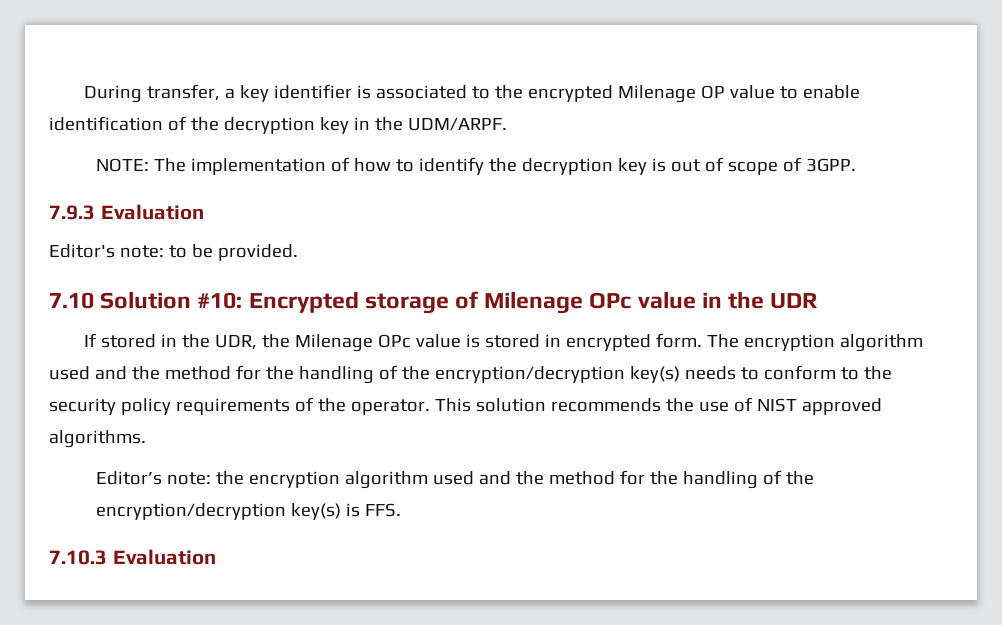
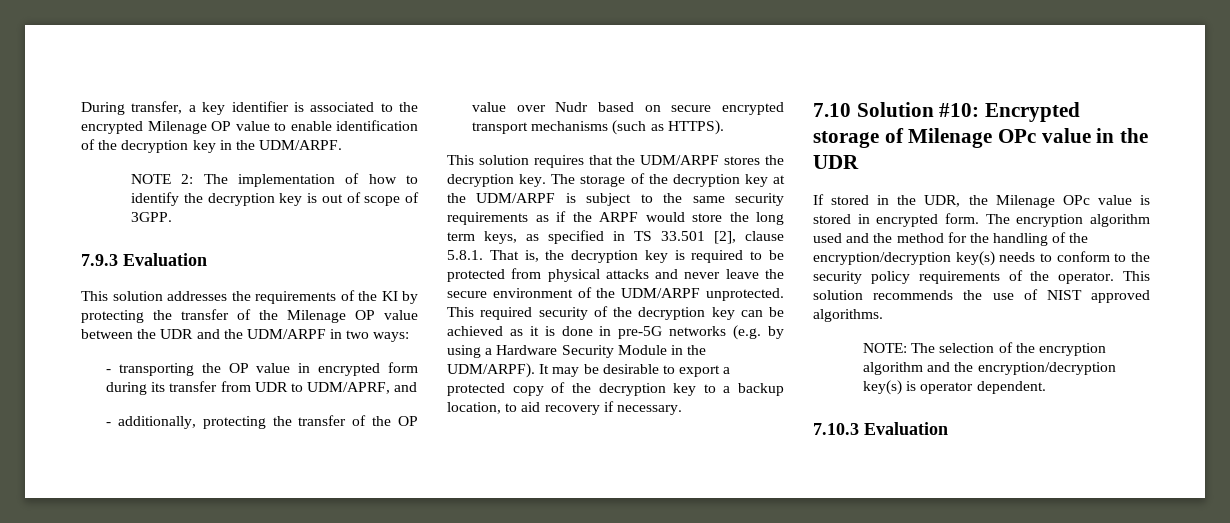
- NOTE: The implementation of how to identify the decryption key is out of scope of 3GPP.
+ NOTE 2: The implementation of how to identify the decryption key is out of scope of 3GPP.
- Editor's note: to be provided.
+ This solution addresses the requirements of the KI by protecting the transfer of the Milenage OP value between the UDR and the UDM/ARPF in two ways:
+ - transporting the OP value in encrypted form during its transfer from UDR to UDM/APRF, and
+ - additionally, protecting the transfer of the OP value over Nudr based on secure encrypted transport mechanisms (such as HTTPS).
+ This solution requires that the UDM/ARPF stores the decryption key. The storage of the decryption key at the UDM/ARPF is subject to the same security requirements as if the ARPF would store the long term keys, as specified in TS 33.501 [2], clause 5.8.1. That is, the decryption key is required to be protected from physical attacks and never leave the secure environment of the UDM/ARPF unprotected. This required security of the decryption key can be achieved as it is done in pre-5G networks (e.g. by using a Hardware Security Module in the UDM/ARPF). It may be desirable to export a protected copy of the decryption key to a backup location, to aid recovery if necessary.
- Editor’s note: the encryption algorithm used and the method for the handling of the encryption/decryption key(s) is FFS.
+ NOTE: The selection of the encryption algorithm and the encryption/decryption key(s) is operator dependent.

